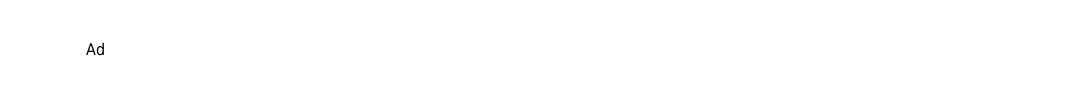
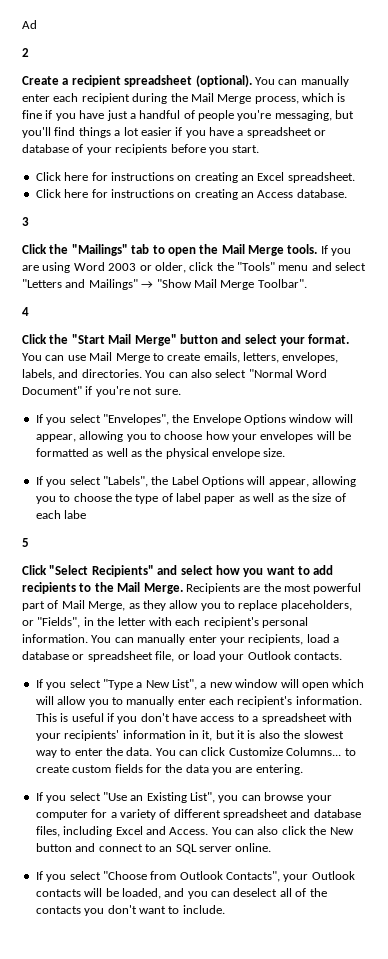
+ 2
+ Create a recipient spreadsheet (optional). You can manually enter each recipient during the Mail Merge process, which is fine if you have just a handful of people you're messaging, but you'll find things a lot easier if you have a spreadsheet or database of your recipients before you start.
+ Click here for instructions on creating an Excel spreadsheet.
+ Click here for instructions on creating an Access database.
+ 3
+ Click the "Mailings" tab to open the Mail Merge tools. If you are using Word 2003 or older, click the "Tools" menu and select "Letters and Mailings" → "Show Mail Merge Toolbar".
+ 4
+ Click the "Start Mail Merge" button and select your format. You can use Mail Merge to create emails, letters, envelopes, labels, and directories. You can also select "Normal Word Document" if you're not sure.
+ If you select "Envelopes", the Envelope Options window will appear, allowing you to choose how your envelopes will be formatted as well as the physical envelope size.
+ If you select "Labels", the Label Options will appear, allowing you to choose the type of label paper as well as the size of each labe
+ 5
+ Click "Select Recipients" and select how you want to add recipients to the Mail Merge. Recipients are the most powerful part of Mail Merge, as they allow you to replace placeholders, or "Fields", in the letter with each recipient's personal information. You can manually enter your recipients, load a database or spreadsheet file, or load your Outlook contacts.
+ If you select "Type a New List", a new window will open which will allow you to manually enter each recipient's information. This is useful if you don't have access to a spreadsheet with your recipients' information in it, but it is also the slowest way to enter the data. You can click Customize Columns... to create custom fields for the data you are entering.
+ If you select "Use an Existing List", you can browse your computer for a variety of different spreadsheet and database files, including Excel and Access. You can also click the New button and connect to an SQL server online.
+ If you select "Choose from Outlook Contacts", your Outlook contacts will be loaded, and you can deselect all of the contacts you don't want to include.

